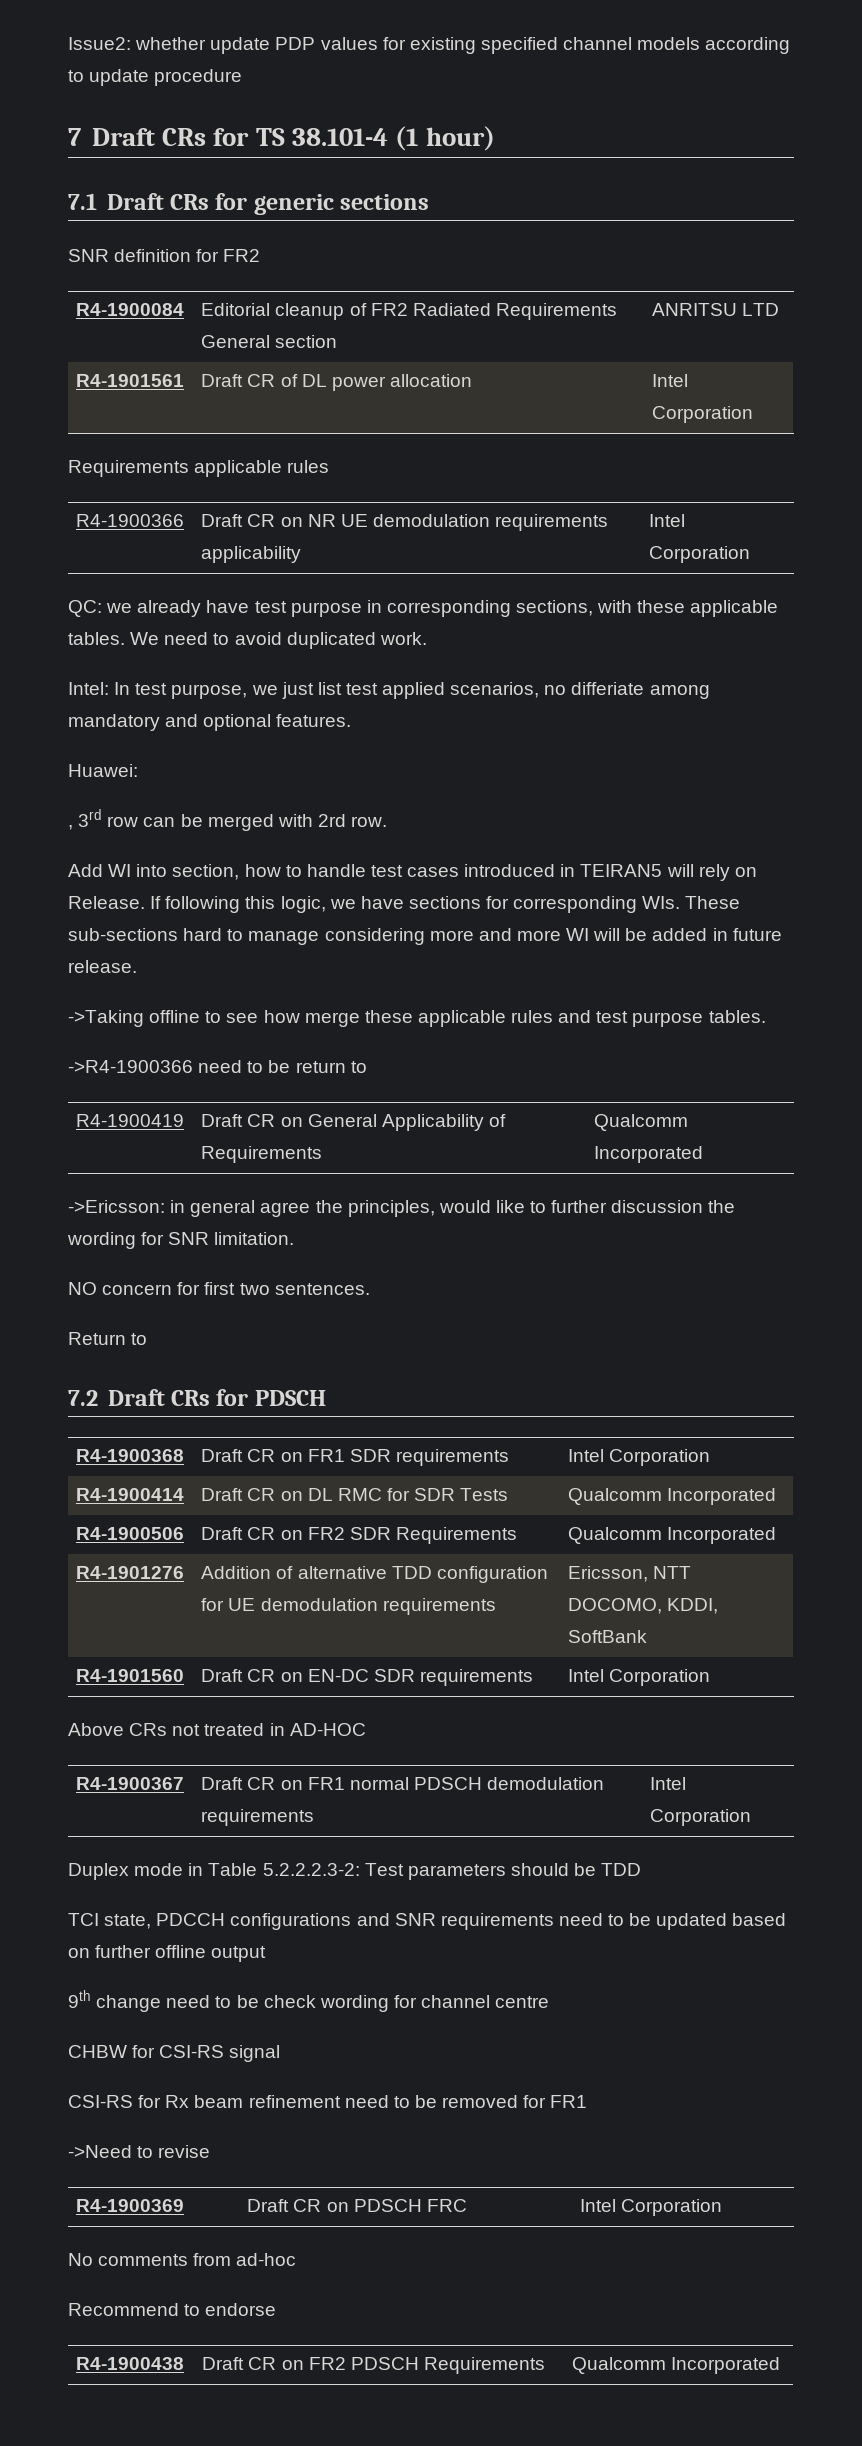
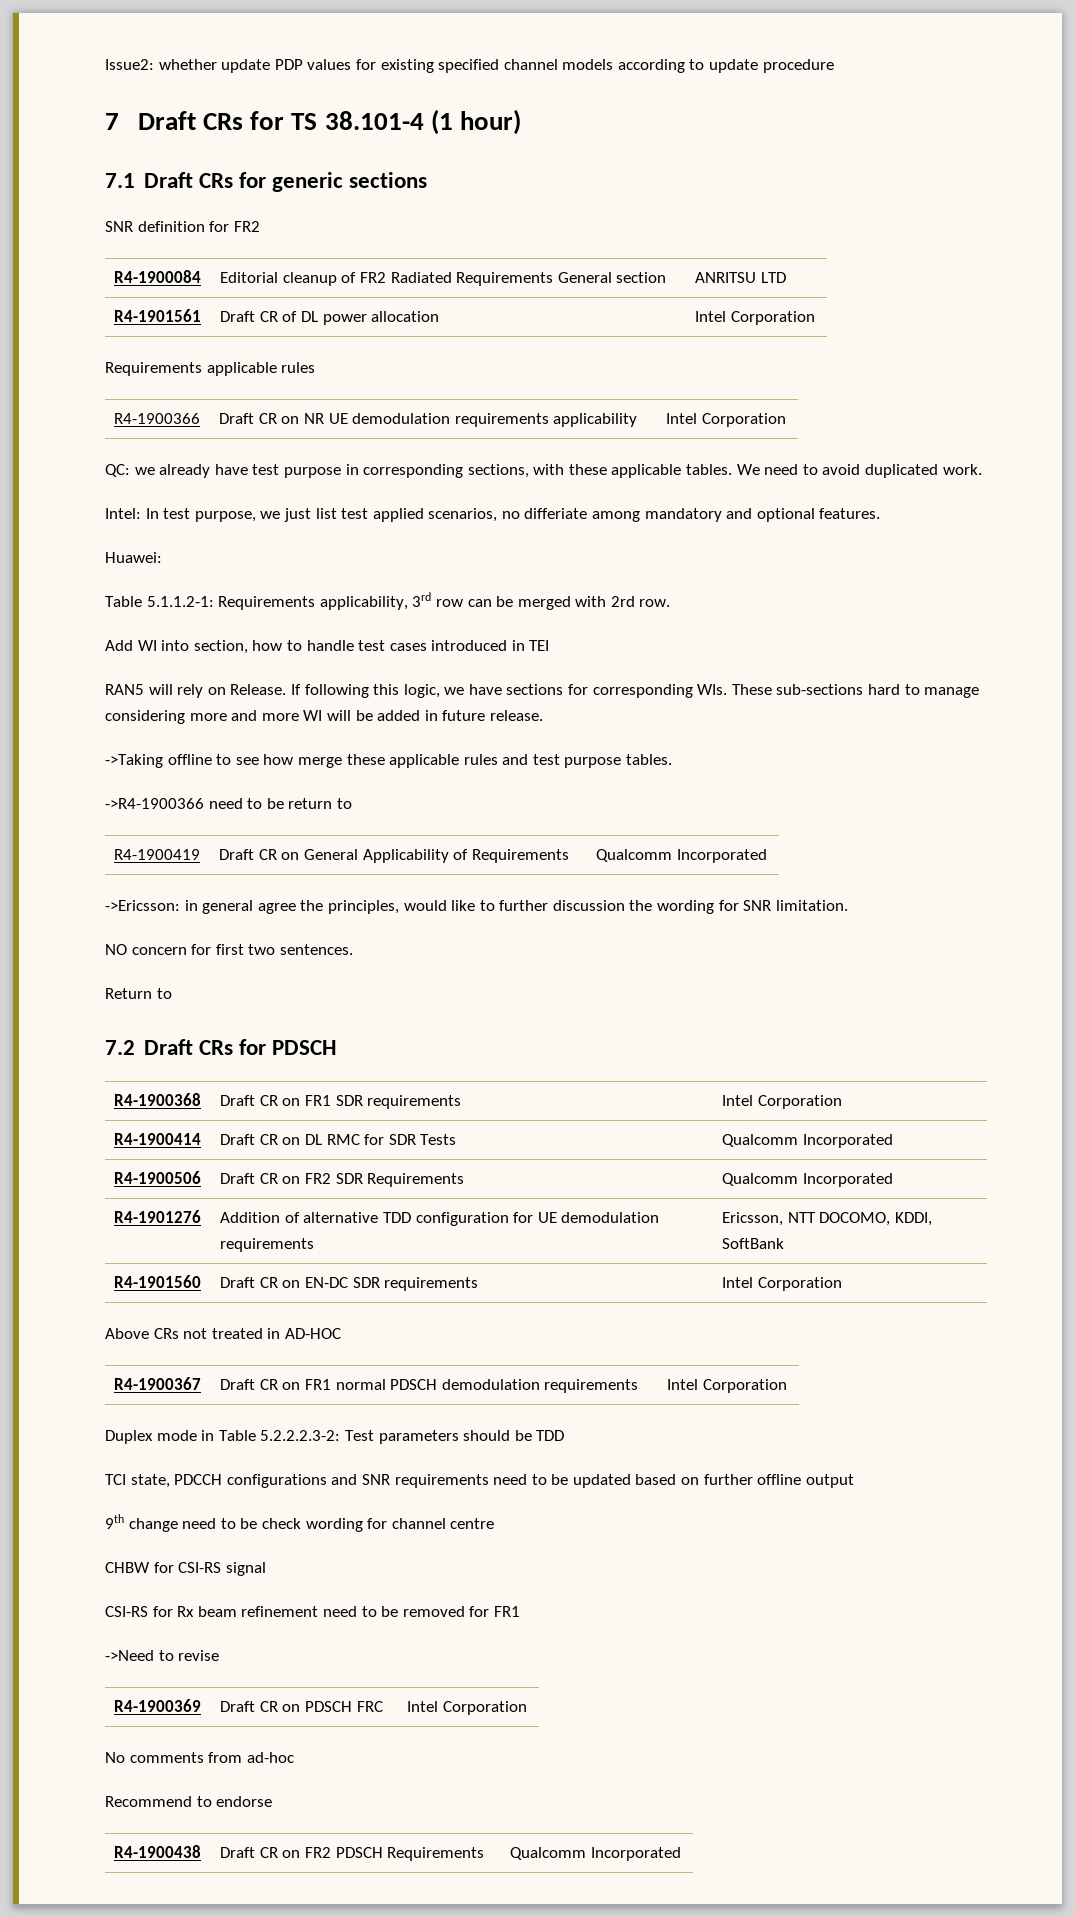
- , 3rd row can be merged with 2rd row.
+ Table 5.1.1.2-1: Requirements applicability, 3rd row can be merged with 2rd row.
- Add WI into section, how to handle test cases introduced in TEIRAN5 will rely on Release.
+ Add WI into section, how to handle test cases introduced in TEI
+ RAN5 will rely on Release.

